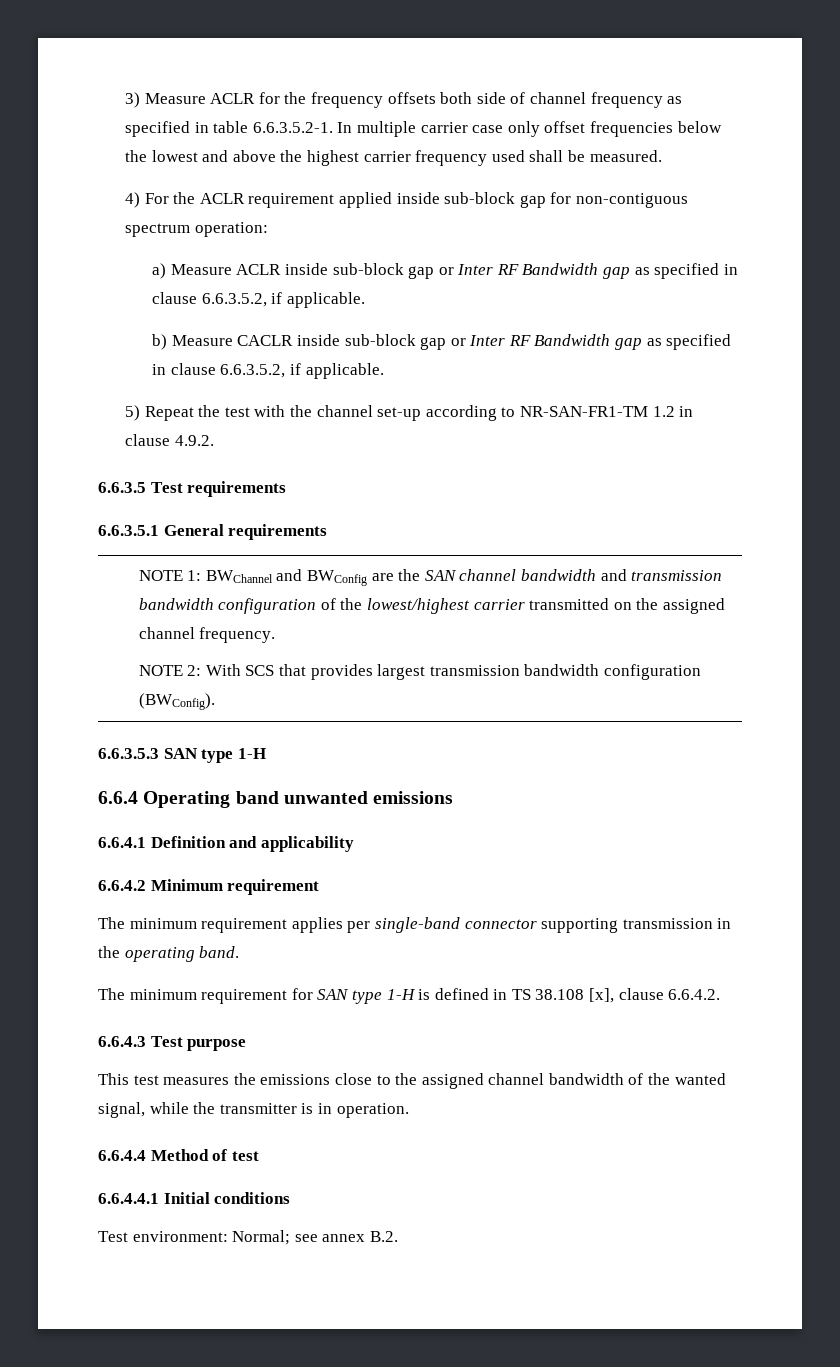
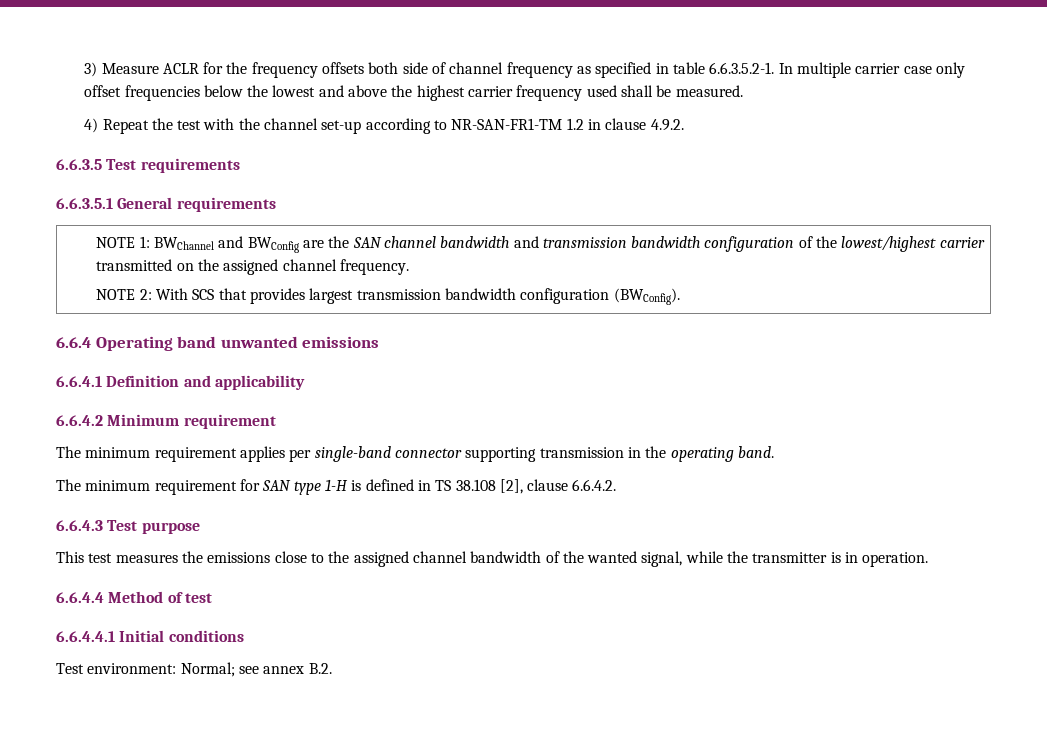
- 4) For the ACLR requirement applied inside sub-block gap for non-contiguous spectrum operation:
- a) Measure ACLR inside sub-block gap or Inter RF Bandwidth gap as specified in clause 6.6.3.5.2, if applicable.
- b) Measure CACLR inside sub-block gap or Inter RF Bandwidth gap as specified in clause 6.6.3.5.2, if applicable.
- 5) Repeat the test with the channel set-up according to NR-SAN-FR1-TM 1.2 in clause 4.9.2.
+ 4) Repeat the test with the channel set-up according to NR-SAN-FR1-TM 1.2 in clause 4.9.2.
- 6.6.3.5.3 SAN type 1-H
- The minimum requirement for SAN type 1-H is defined in TS 38.108 [x], clause 6.6.4.2.
+ The minimum requirement for SAN type 1-H is defined in TS 38.108 [2], clause 6.6.4.2.

